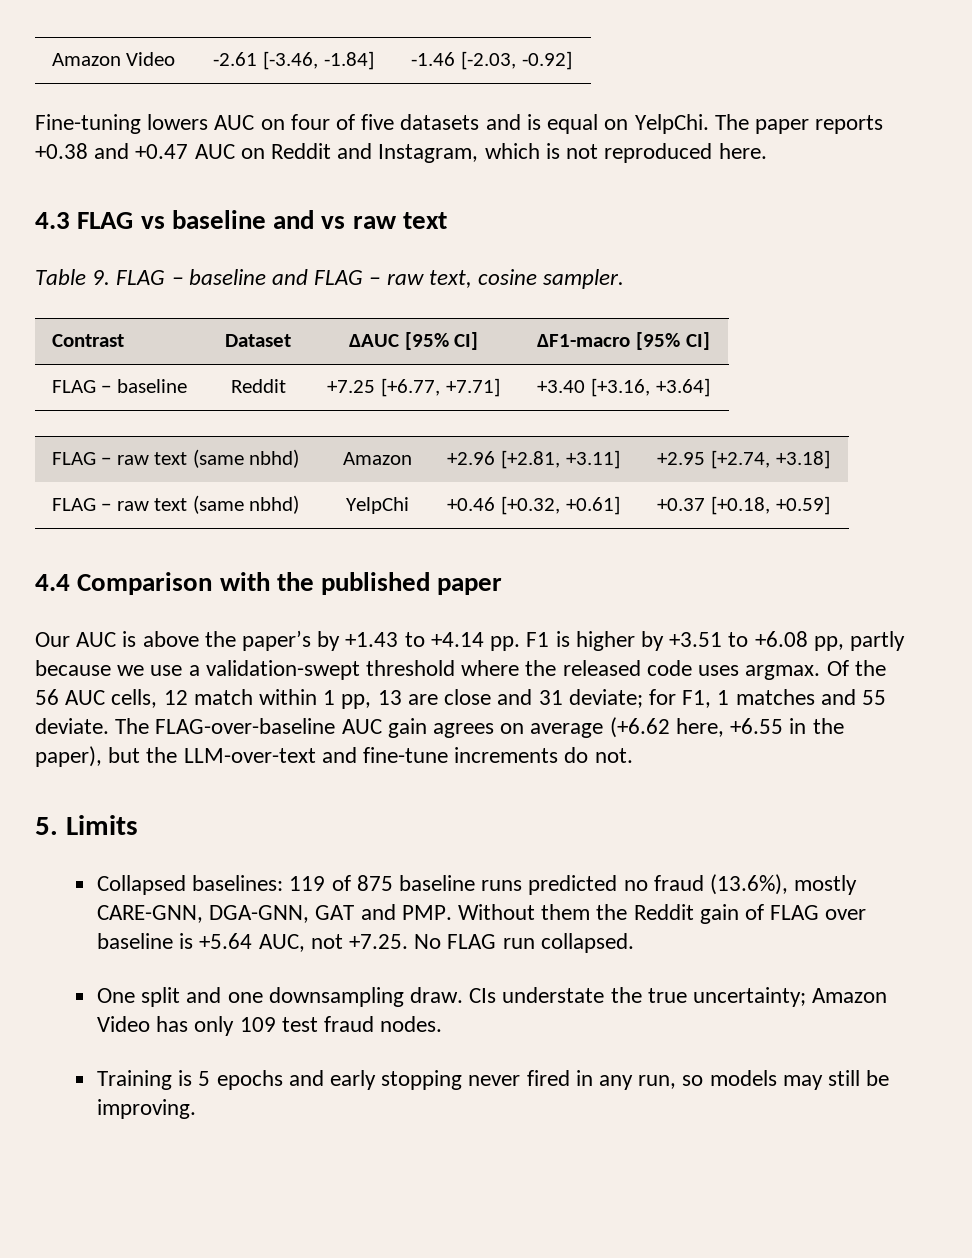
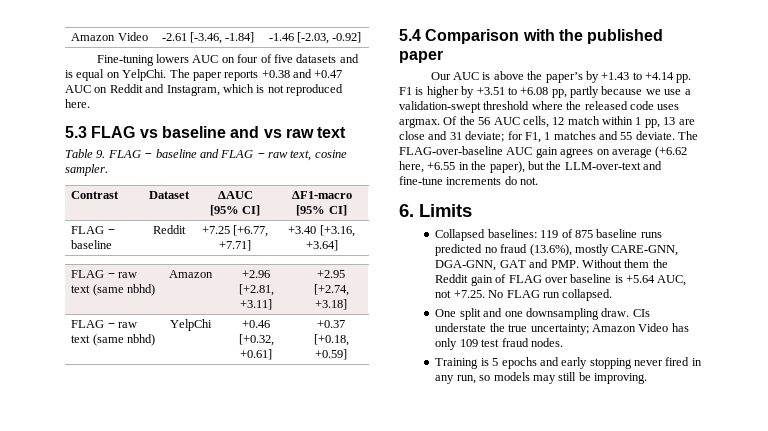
- 4.3 FLAG vs baseline and vs raw text
+ 5.3 FLAG vs baseline and vs raw text
- 4.4 Comparison with the published paper
+ 5.4 Comparison with the published paper
- 5. Limits
+ 6. Limits

